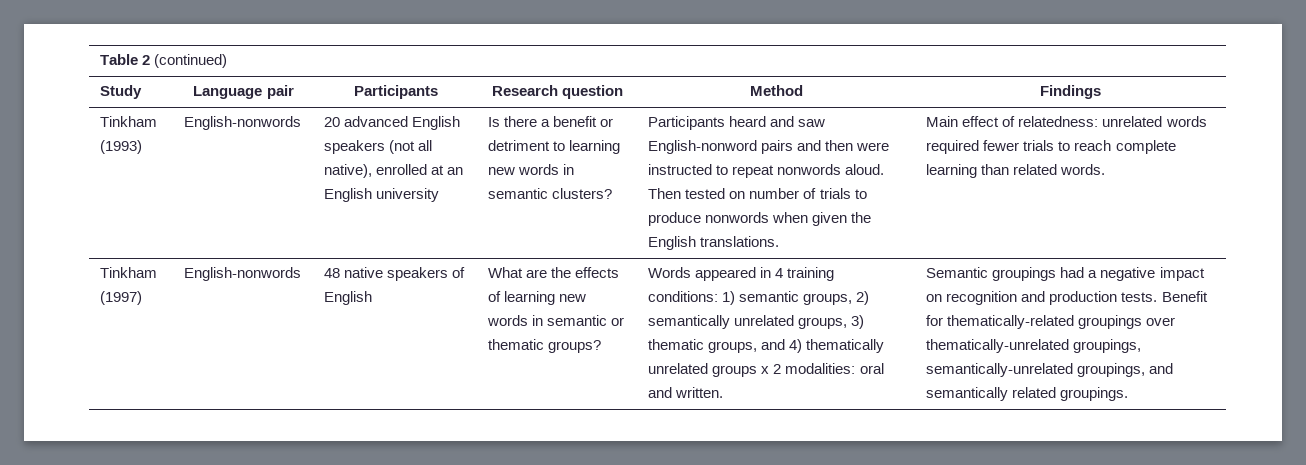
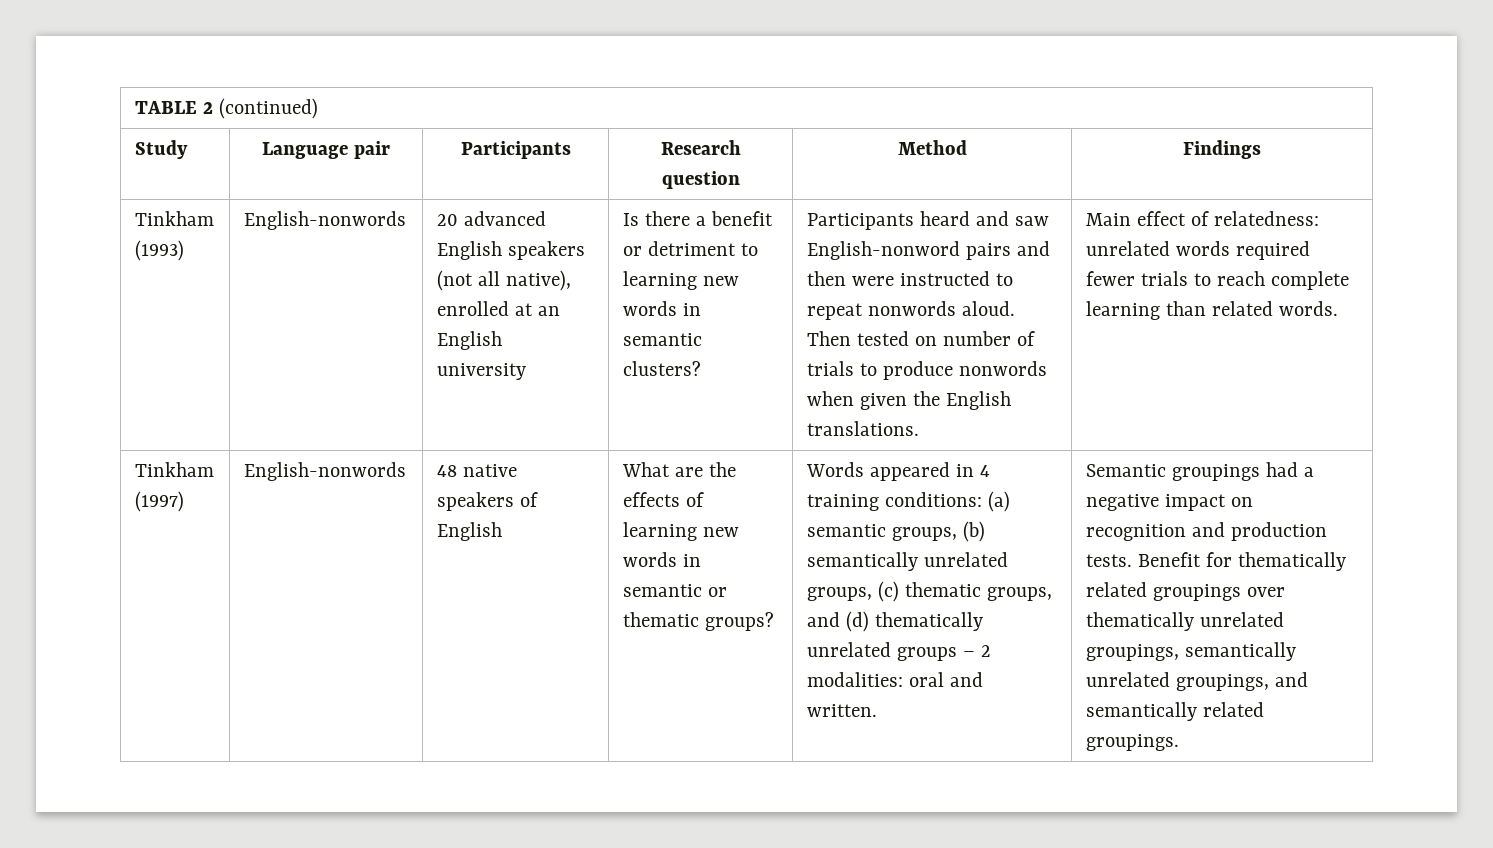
- Table 2 (continued)
+ TABLE 2 (continued)
- Words appeared in 4 training conditions: 1) semantic groups, 2) semantically unrelated groups, 3) thematic groups, and 4) thematically unrelated groups x 2 modalities: oral and written.
+ Words appeared in 4 training conditions: (a) semantic groups, (b) semantically unrelated groups, (c) thematic groups, and (d) thematically unrelated groups – 2 modalities: oral and written.
- Benefit for thematically-related groupings over thematically-unrelated groupings, semantically-unrelated groupings, and semantically related groupings.
+ Benefit for thematically related groupings over thematically unrelated groupings, semantically unrelated groupings, and semantically related groupings.

